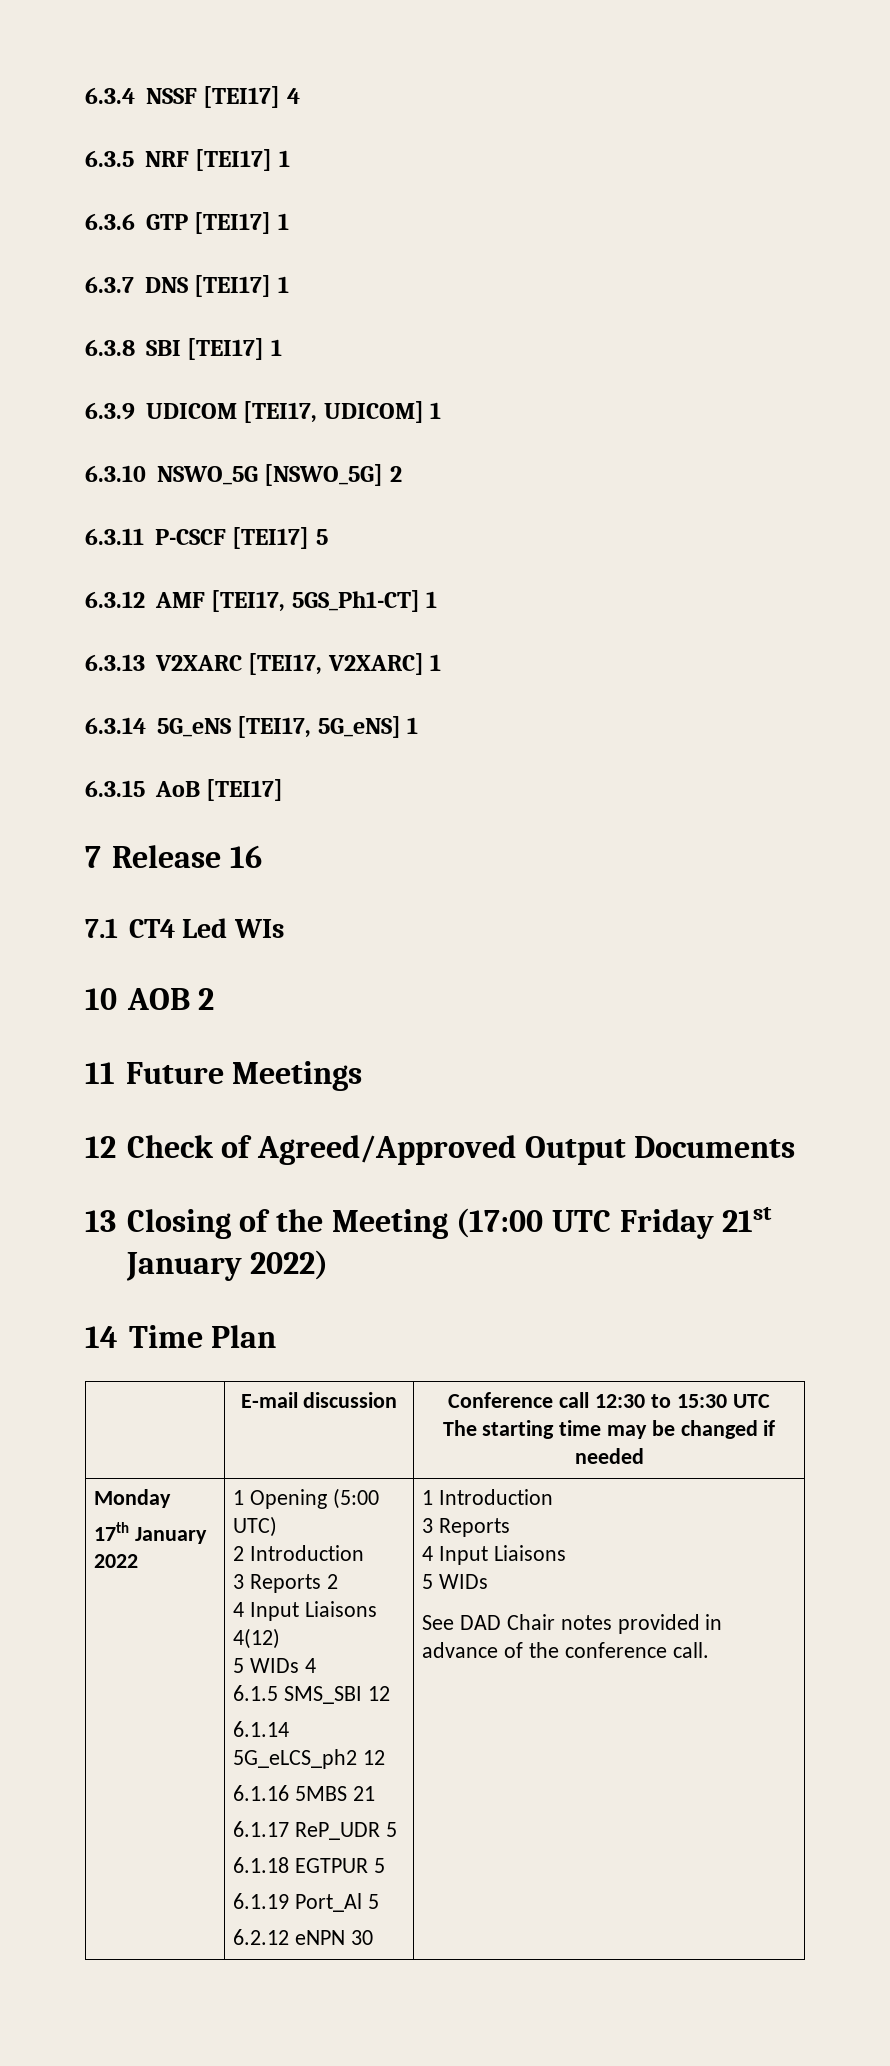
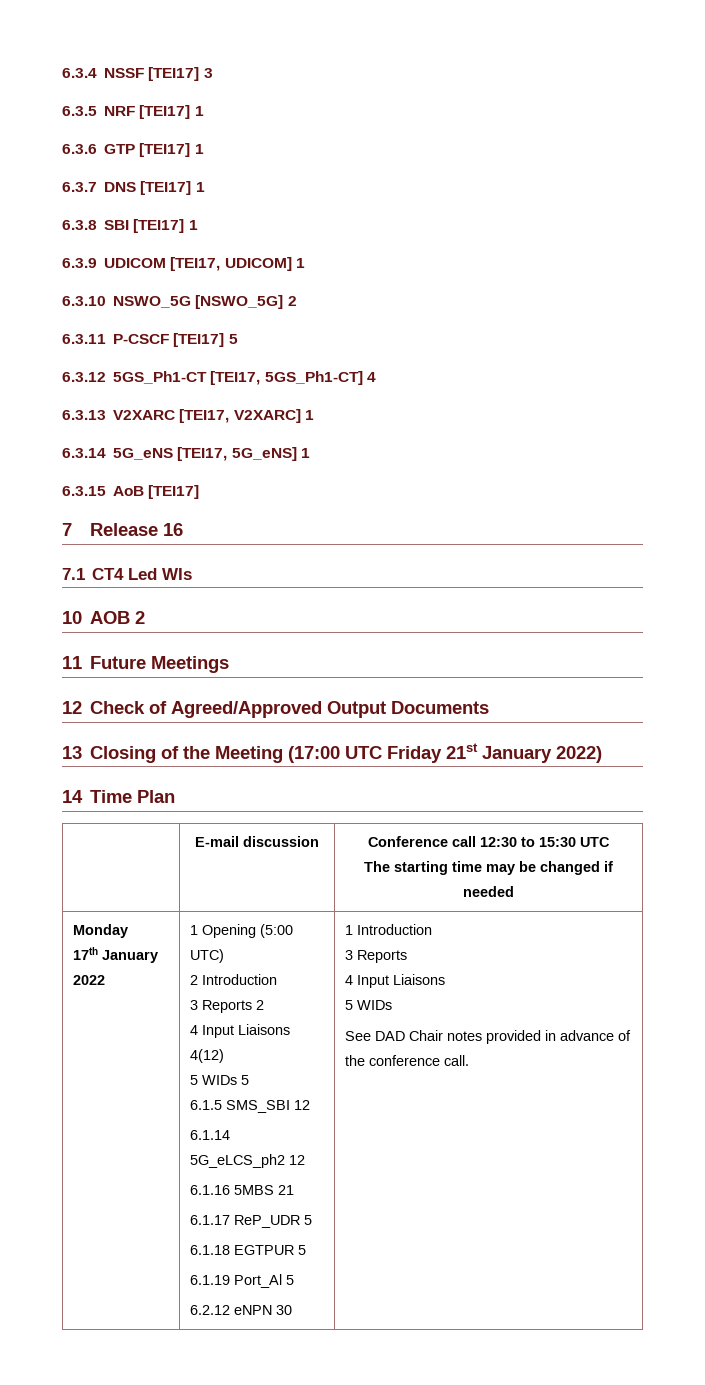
- 6.3.4 NSSF [TEI17] 4
+ 6.3.4 NSSF [TEI17] 3
- 6.3.12 AMF [TEI17, 5GS_Ph1-CT] 1
+ 6.3.12 5GS_Ph1-CT [TEI17, 5GS_Ph1-CT] 4
- 5 WIDs 4
+ 5 WIDs 5

